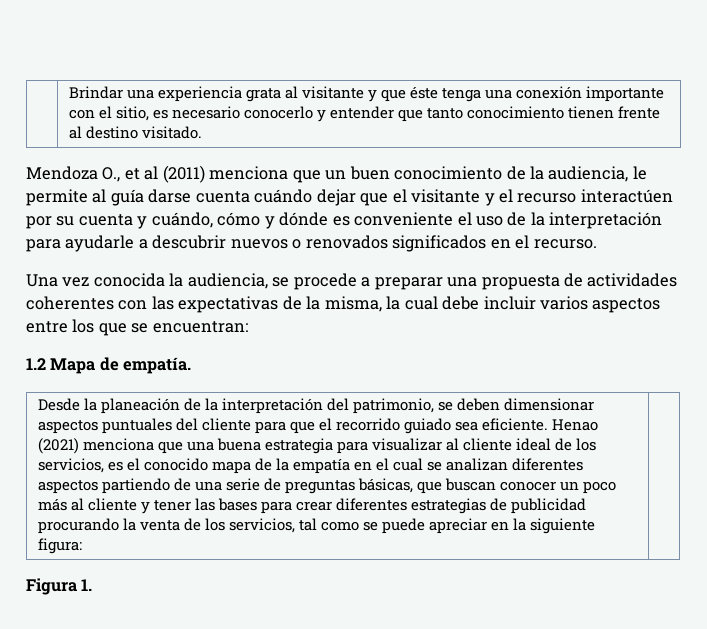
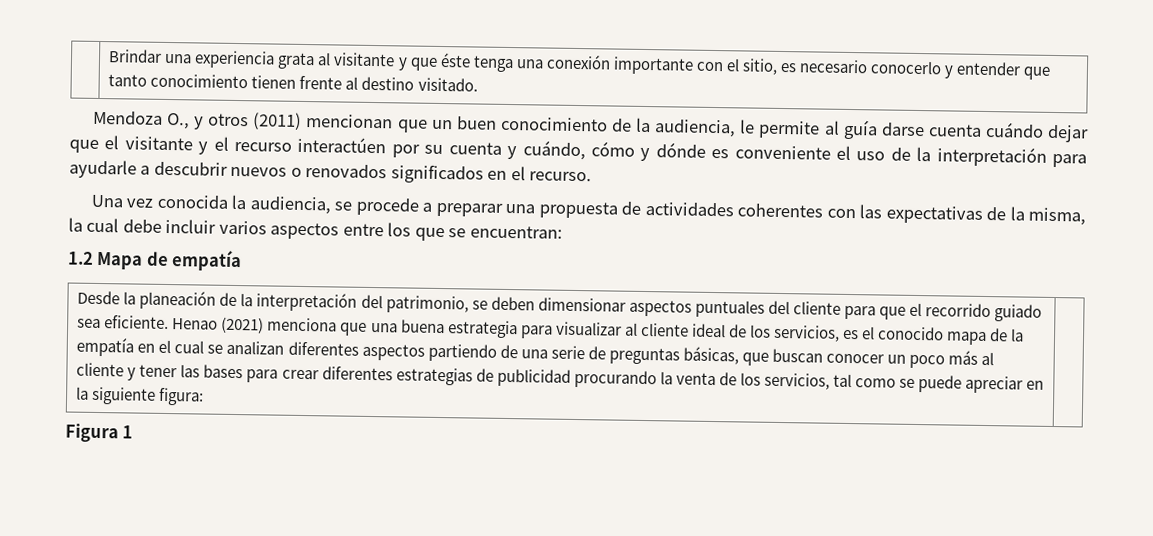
- Mendoza O., et al (2011) menciona que un buen conocimiento de la audiencia, le permite al guía darse cuenta cuándo dejar que el visitante y el recurso interactúen por su cuenta y cuándo, cómo y dónde es conveniente el uso de la interpretación para ayudarle a descubrir nuevos o renovados significados en el recurso.
+ Mendoza O., y otros (2011) mencionan que un buen conocimiento de la audiencia, le permite al guía darse cuenta cuándo dejar que el visitante y el recurso interactúen por su cuenta y cuándo, cómo y dónde es conveniente el uso de la interpretación para ayudarle a descubrir nuevos o renovados significados en el recurso.
- 1.2 Mapa de empatía.
+ 1.2 Mapa de empatía
- Figura 1.
+ Figura 1

